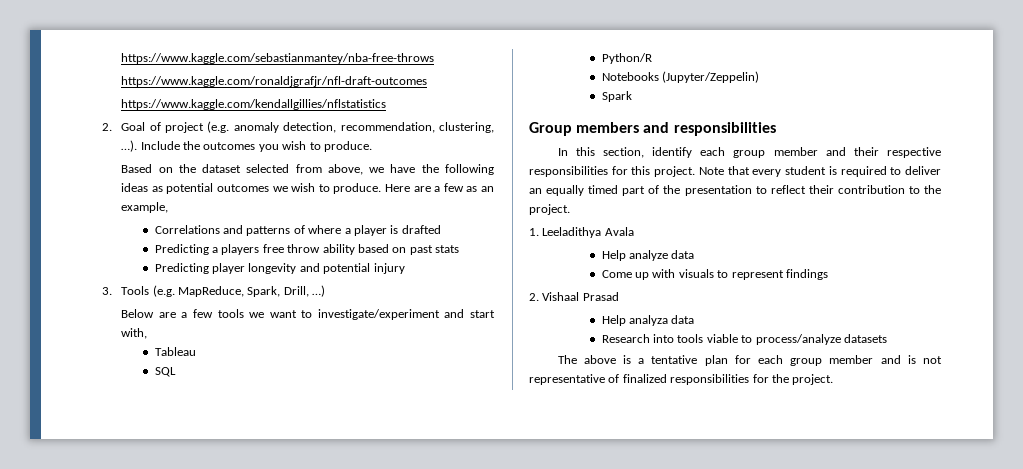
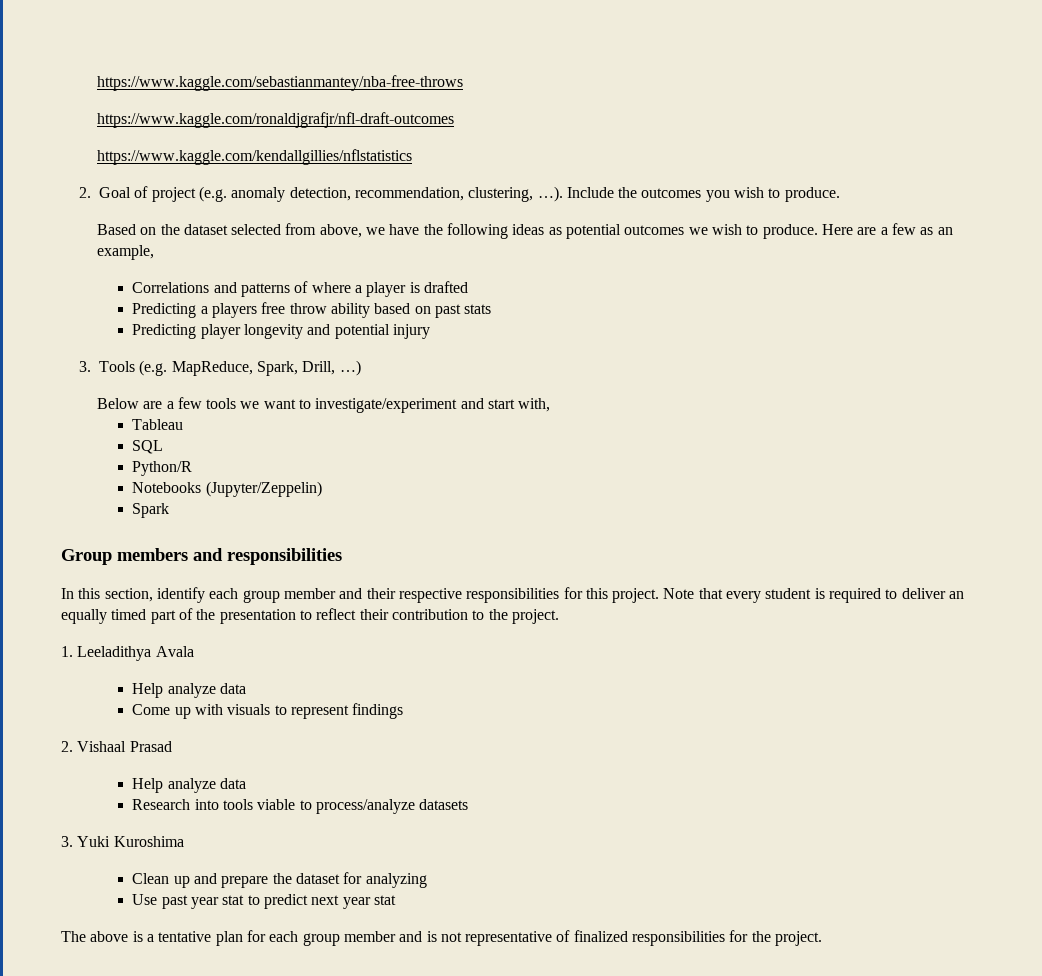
  2. Vishaal Prasad
- Help analyza data
+ Help analyze data
+ 3. Yuki Kuroshima
+ Clean up and prepare the dataset for analyzing
+ Use past year stat to predict next year stat

